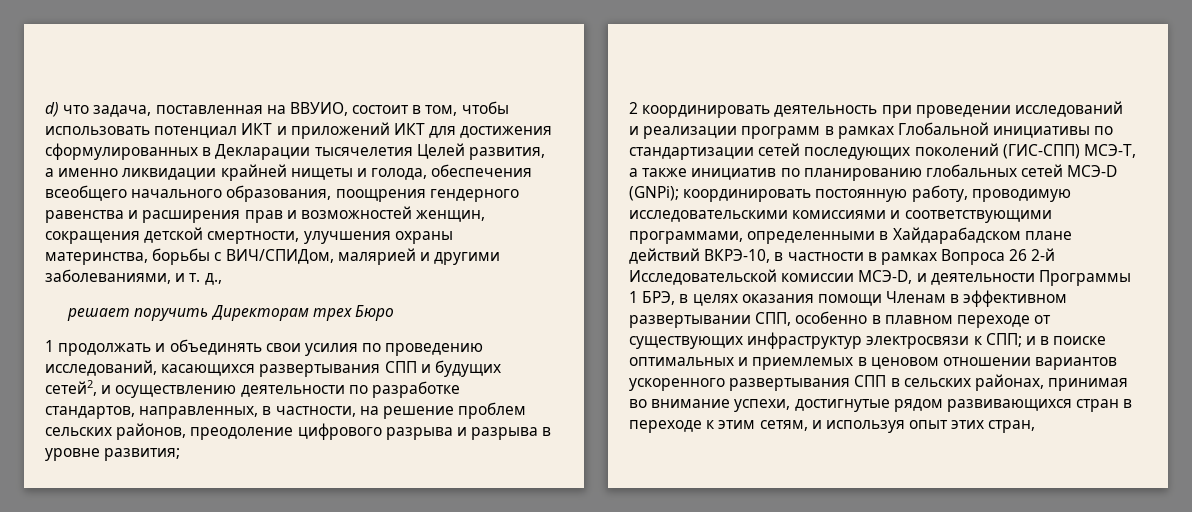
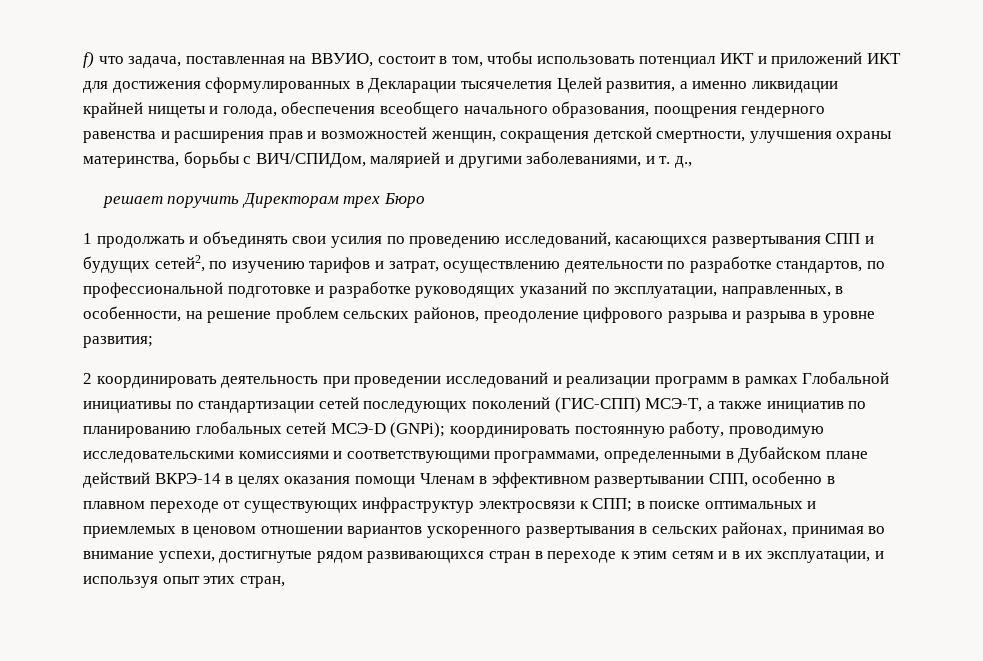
- d) что задача, поставленная на ВВУИО, состоит в том, чтобы использовать потенциал ИКТ и приложений ИКТ для достижения сформулированных в Декларации тысячелетия Целей развития, а именно ликвидации крайней нищеты и голода, обеспечения всеобщего начального образования, поощрения гендерного равенства и расширения прав и возможностей женщин, сокращения детской смертности, улучшения охраны материнства, борьбы с ВИЧ/СПИДом, малярией и другими заболеваниями, и т. д.,
+ f) что задача, поставленная на ВВУИО, состоит в том, чтобы использовать потенциал ИКТ и приложений ИКТ для достижения сформулированных в Декларации тысячелетия Целей развития, а именно ликвидации крайней нищеты и голода, обеспечения всеобщего начального образования, поощрения гендерного равенства и расширения прав и возможностей женщин, сокращения детской смертности, улучшения охраны материнства, борьбы с ВИЧ/СПИДом, малярией и другими заболеваниями, и т. д.,
- 1 продолжать и объединять свои усилия по проведению исследований, касающихся развертывания СПП и будущих сетей2, и осуществлению деятельности по разработке стандартов, направленных, в частности, на решение проблем сельских районов, преодоление цифрового разрыва и разрыва в уровне развития;
+ 1 продолжать и объединять свои усилия по проведению исследований, касающихся развертывания СПП и будущих сетей2, по изучению тарифов и затрат, осуществлению деятельности по разработке стандартов, по профессиональной подготовке и разработке руководящих указаний по эксплуатации, направленных, в особенности, на решение проблем сельских районов, преодоление цифрового разрыва и разрыва в уровне развития;
- координировать постоянную работу, проводимую исследовательскими комиссиями и соответствующими программами, определенными в Хайдарабадском плане действий ВКРЭ-10, в частности в рамках Вопроса 26 2-й Исследовательской комиссии МСЭ-D, и деятельности Программы 1 БРЭ, в целях оказания помощи Членам в эффективном развертывании СПП, особенно в плавном переходе от существующих инфраструктур электросвязи к СПП;
+ координировать постоянную работу, проводимую исследовательскими комиссиями и соответствующими программами, определенными в Дубайском плане действий ВКРЭ-14 в целях оказания помощи Членам в эффективном развертывании СПП, особенно в плавном переходе от существующих инфраструктур электросвязи к СПП;
- и в поиске оптимальных и приемлемых в ценовом отношении вариантов ускоренного развертывания СПП в сельских районах, принимая во внимание успехи, достигнутые рядом развивающихся стран в переходе к этим сетям, и используя опыт этих стран,
+ в поиске оптимальных и приемлемых в ценовом отношении вариантов ускоренного развертывания в сельских районах, принимая во внимание успехи, достигнутые рядом развивающихся стран в переходе к этим сетям и в их эксплуатации, и используя опыт этих стран,

